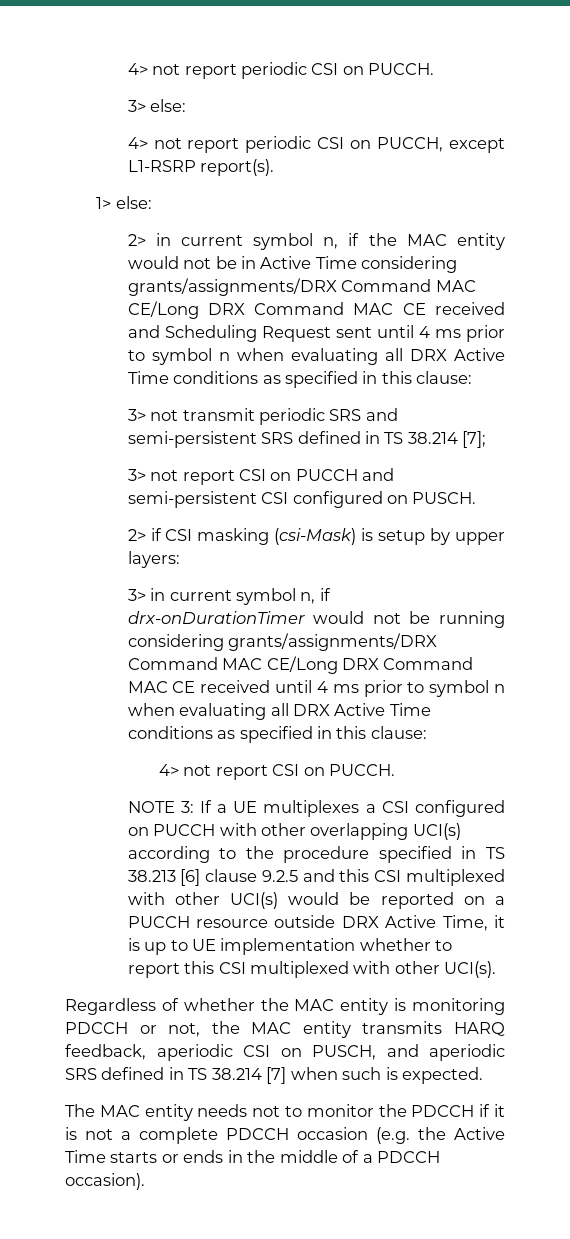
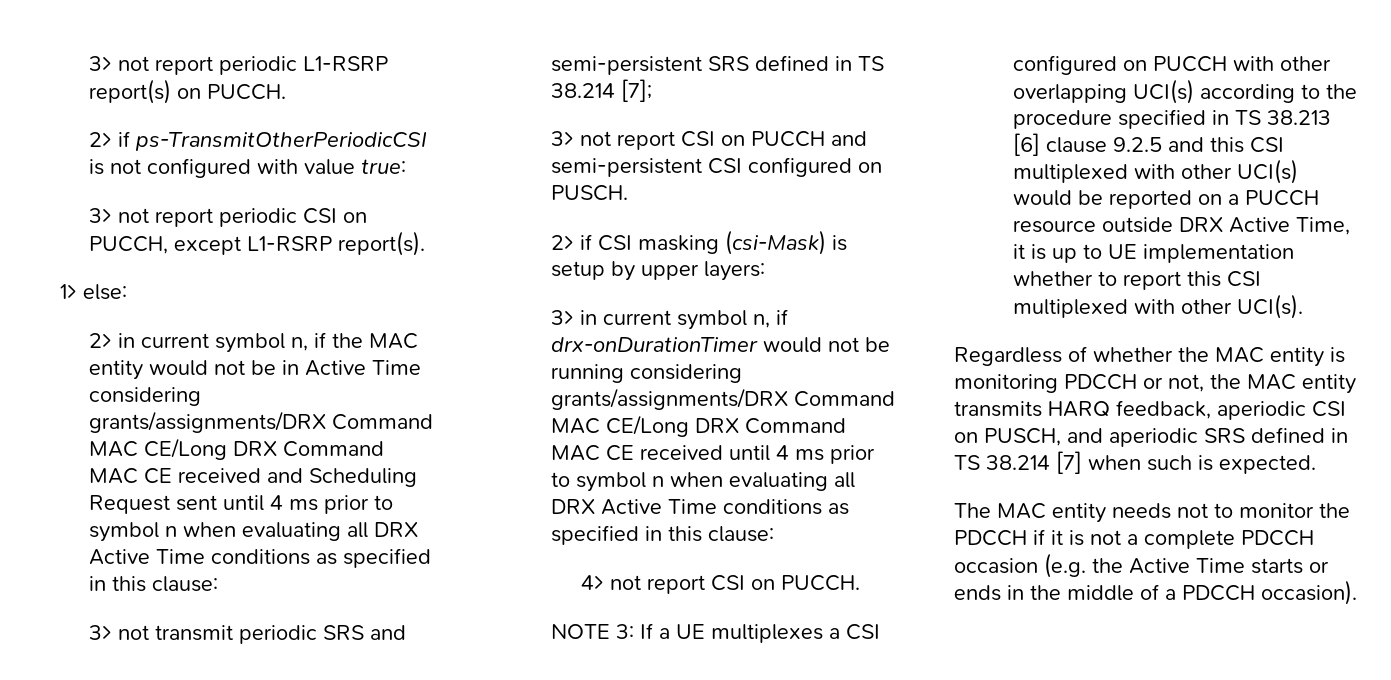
- 4> not report periodic CSI on PUCCH.
- 3> else:
- 4> not report periodic CSI on PUCCH, except L1-RSRP report(s).
+ 3> not report periodic L1-RSRP report(s) on PUCCH.
+ 2> if ps-TransmitOtherPeriodicCSI is not configured with value true:
+ 3> not report periodic CSI on PUCCH, except L1-RSRP report(s).

